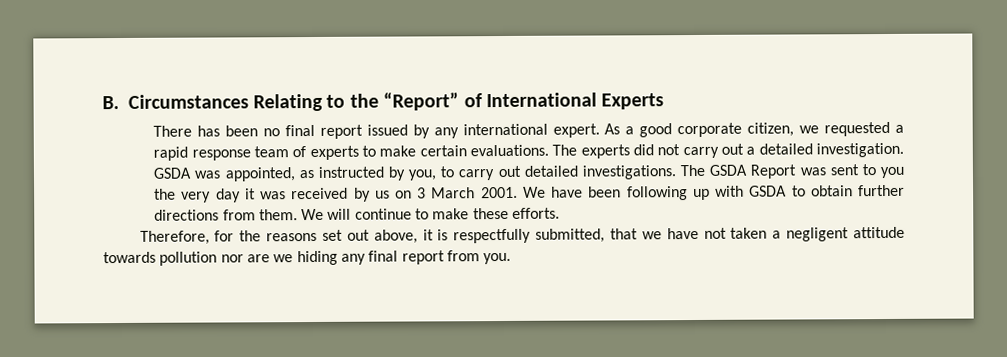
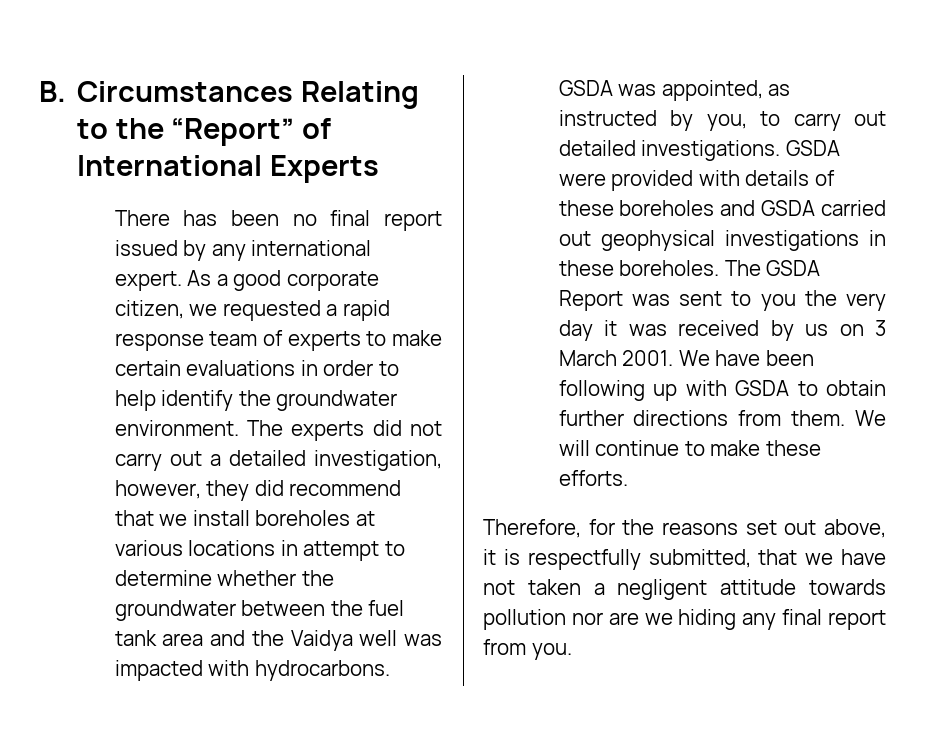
- As a good corporate citizen, we requested a rapid response team of experts to make certain evaluations.
+ As a good corporate citizen, we requested a rapid response team of experts to make certain evaluations in order to help identify the groundwater environment.
- The experts did not carry out a detailed investigation.
+ The experts did not carry out a detailed investigation, however, they did recommend that we install boreholes at various locations in attempt to determine whether the groundwater between the fuel tank area and the Vaidya well was impacted with hydrocarbons.
+ GSDA were provided with details of these boreholes and GSDA carried out geophysical investigations in these boreholes.

